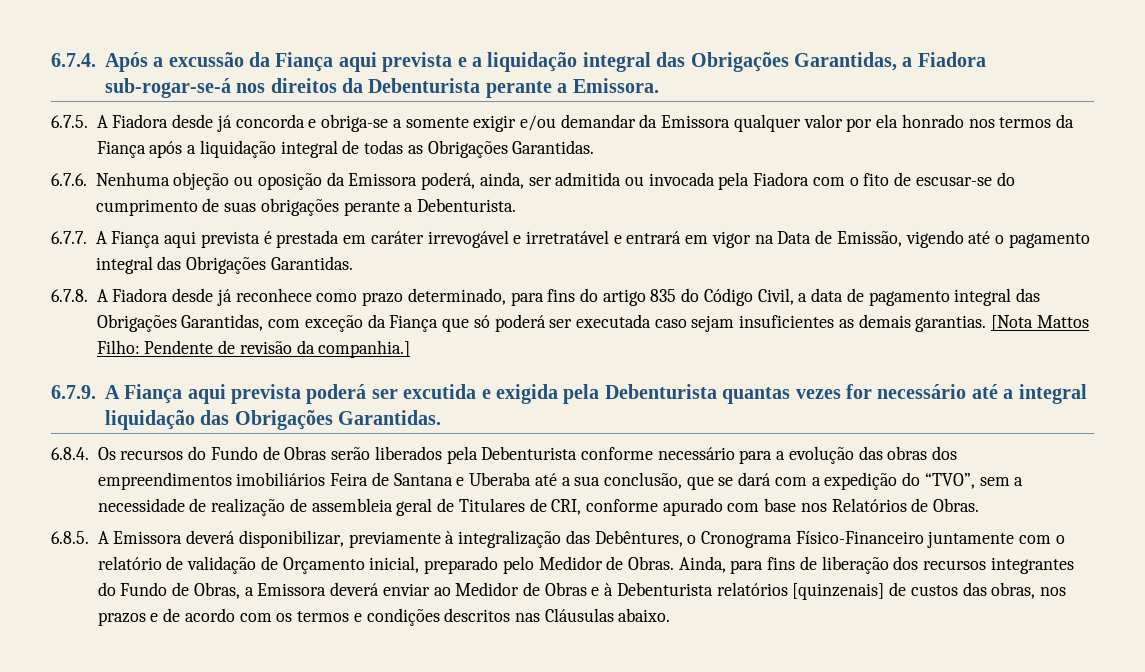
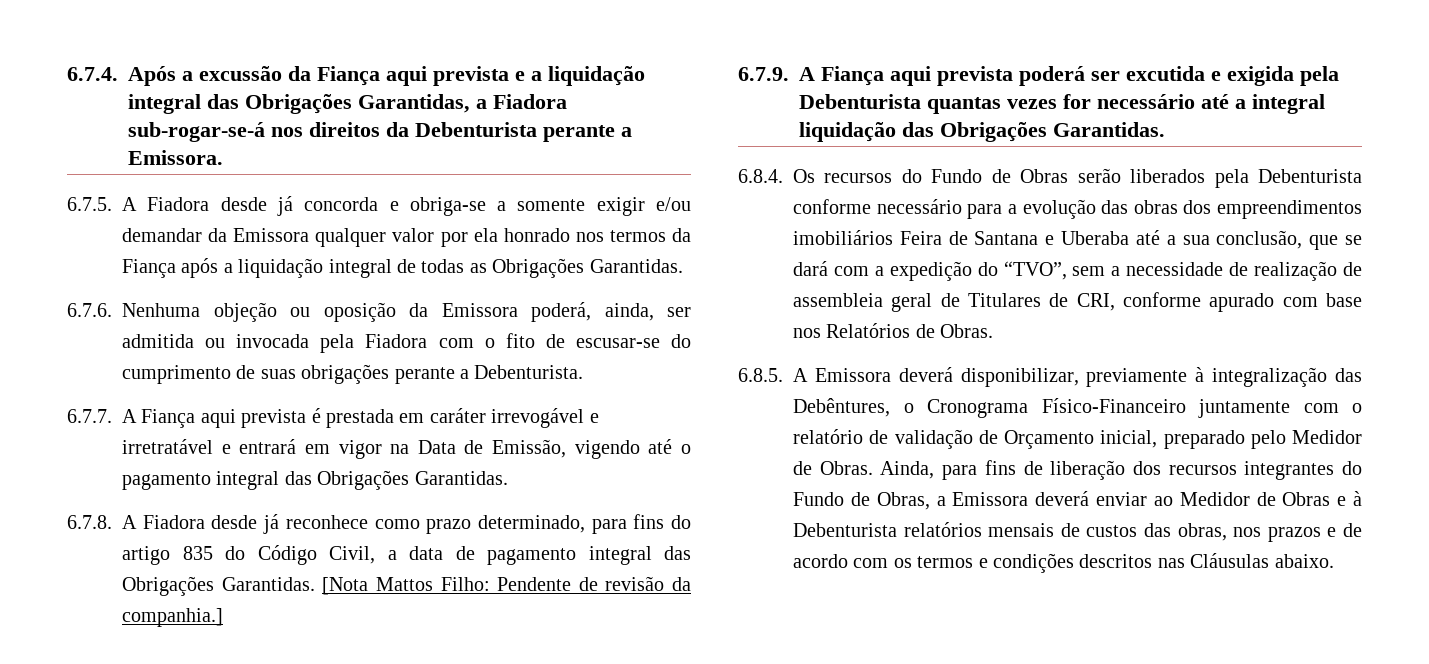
- 6.7.8. A Fiadora desde já reconhece como prazo determinado, para fins do artigo 835 do Código Civil, a data de pagamento integral das Obrigações Garantidas, com exceção da Fiança que só poderá ser executada caso sejam insuficientes as demais garantias.
+ 6.7.8. A Fiadora desde já reconhece como prazo determinado, para fins do artigo 835 do Código Civil, a data de pagamento integral das Obrigações Garantidas.
- Ainda, para fins de liberação dos recursos integrantes do Fundo de Obras, a Emissora deverá enviar ao Medidor de Obras e à Debenturista relatórios [quinzenais] de custos das obras, nos prazos e de acordo com os termos e condições descritos nas Cláusulas abaixo.
+ Ainda, para fins de liberação dos recursos integrantes do Fundo de Obras, a Emissora deverá enviar ao Medidor de Obras e à Debenturista relatórios mensais de custos das obras, nos prazos e de acordo com os termos e condições descritos nas Cláusulas abaixo.

